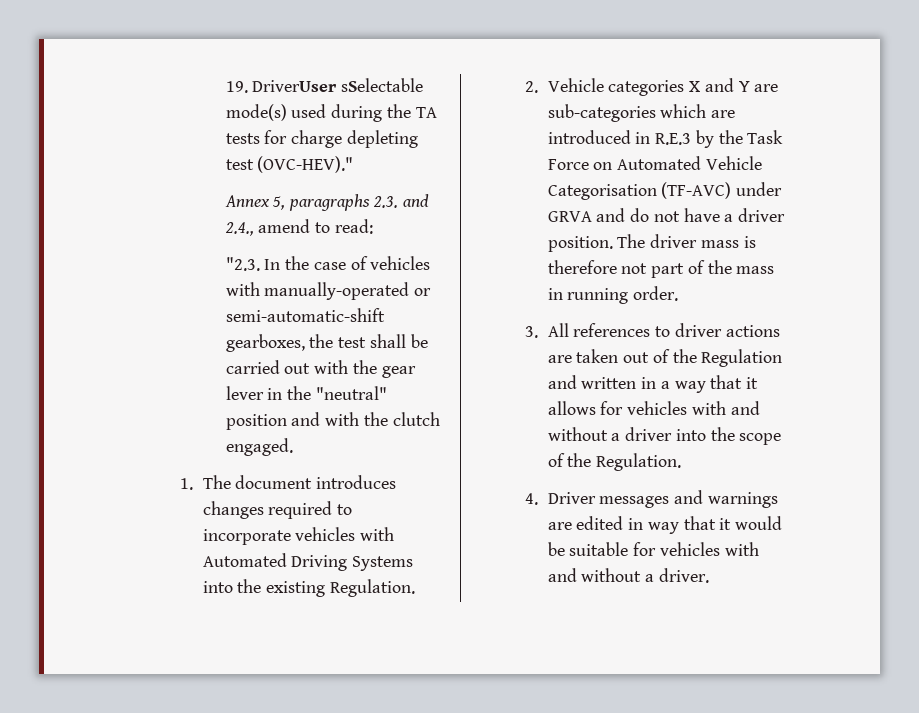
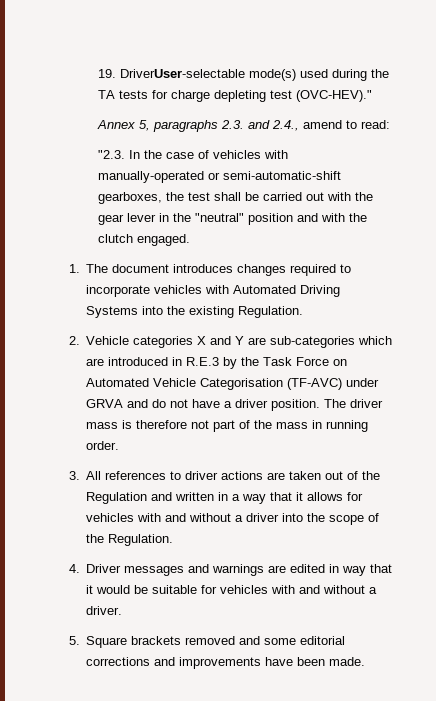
- 19. DriverUser sSelectable mode(s) used during the TA tests for charge depleting test (OVC-HEV)."
+ 19. DriverUser-selectable mode(s) used during the TA tests for charge depleting test (OVC-HEV)."
+ 5. Square brackets removed and some editorial corrections and improvements have been made.

